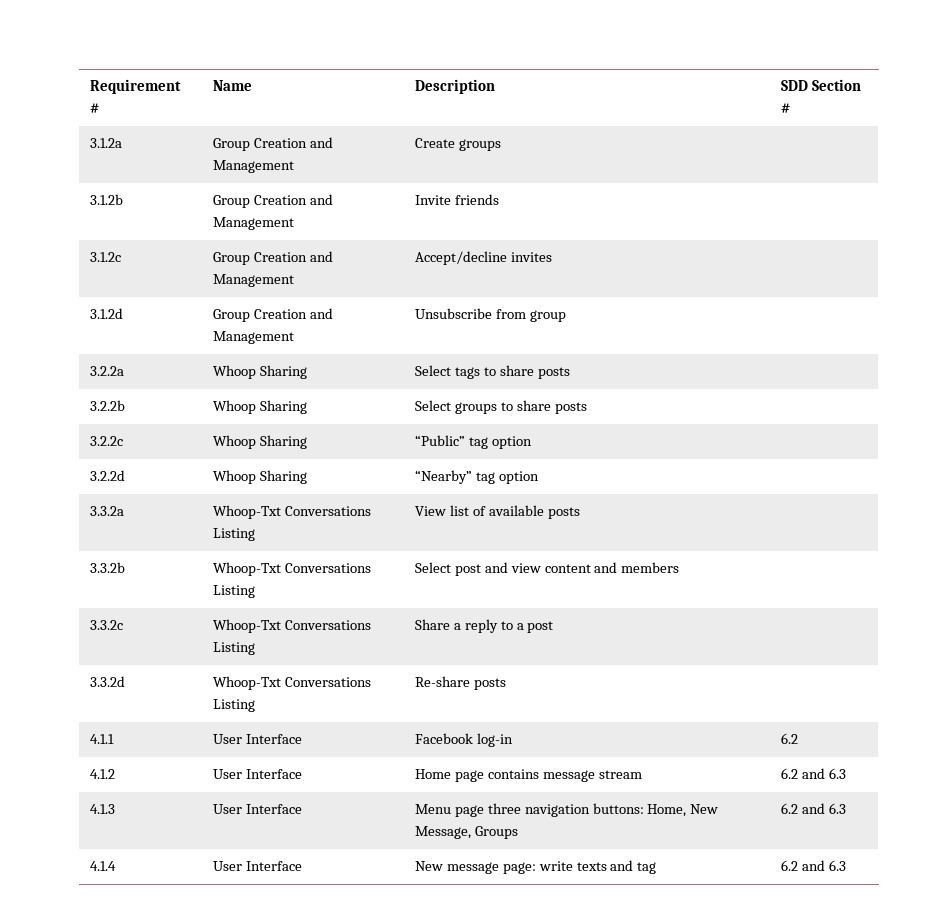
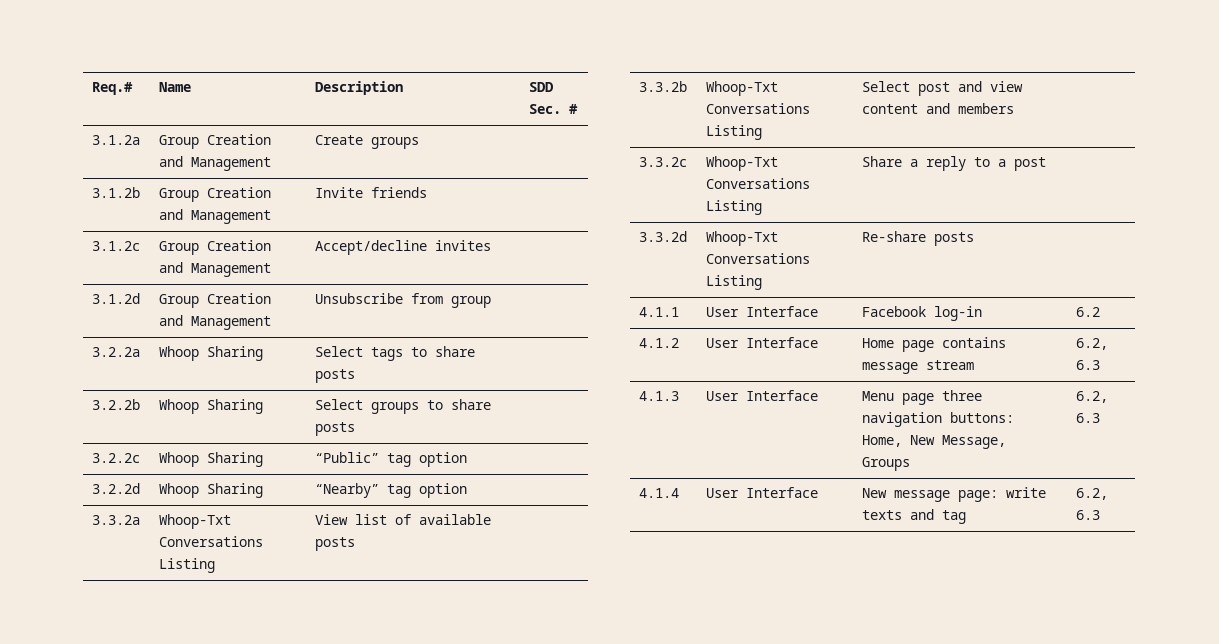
- Requirement # | Name | Description | SDD Section #
+ Req.# | Name | Description | SDD Sec. #
- 4.1.2 | User Interface | Home page contains message stream | 6.2 and 6.3
+ 4.1.2 | User Interface | Home page contains message stream | 6.2, 6.3
- 4.1.3 | User Interface | Menu page three navigation buttons: Home, New Message, Groups | 6.2 and 6.3
+ 4.1.3 | User Interface | Menu page three navigation buttons: Home, New Message, Groups | 6.2, 6.3
- 4.1.4 | User Interface | New message page: write texts and tag | 6.2 and 6.3
+ 4.1.4 | User Interface | New message page: write texts and tag | 6.2, 6.3

